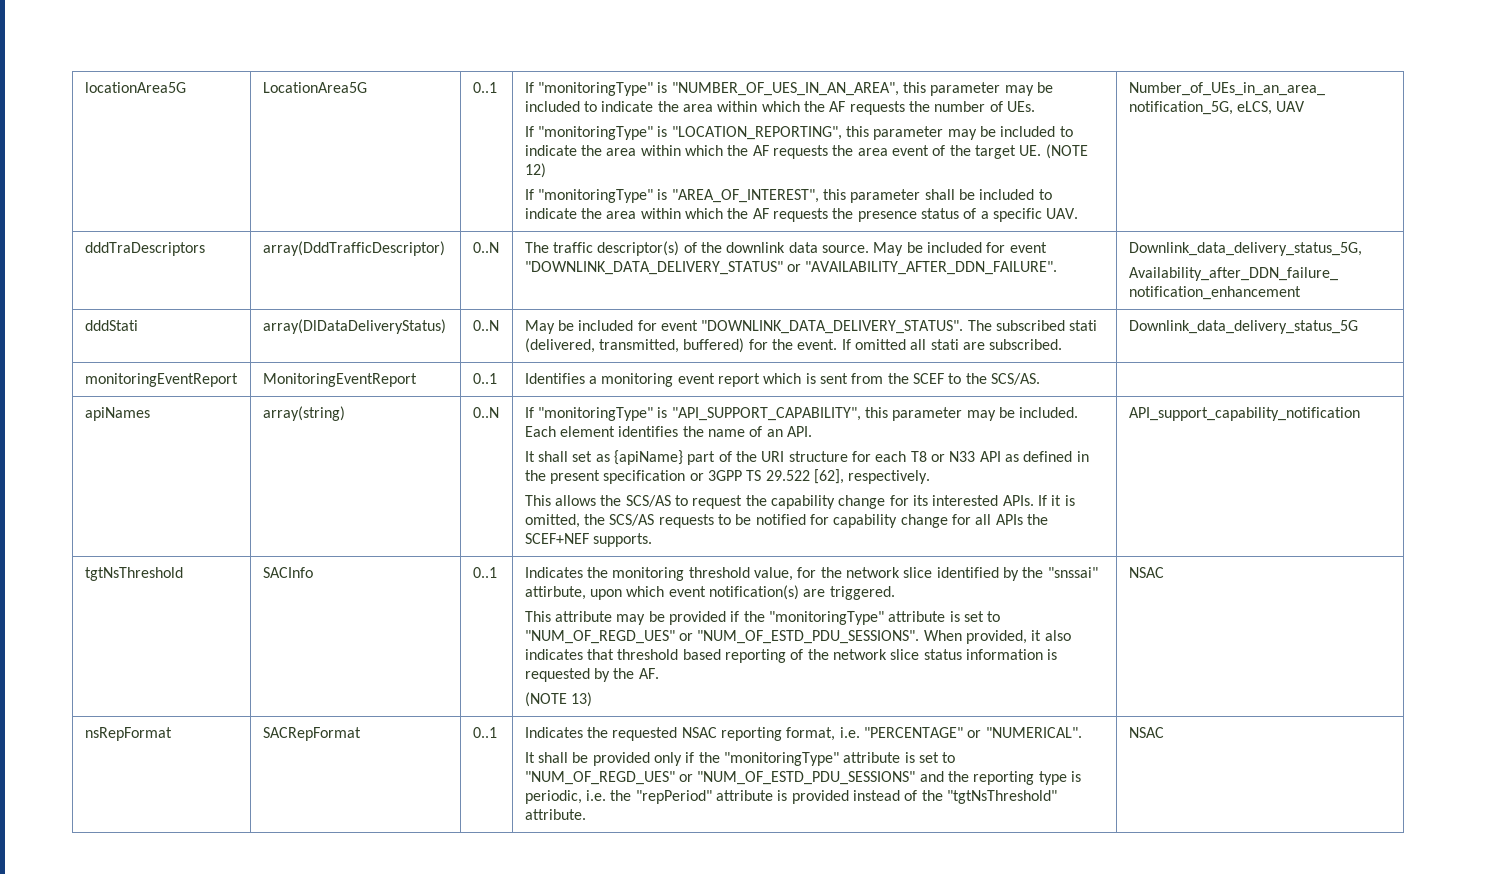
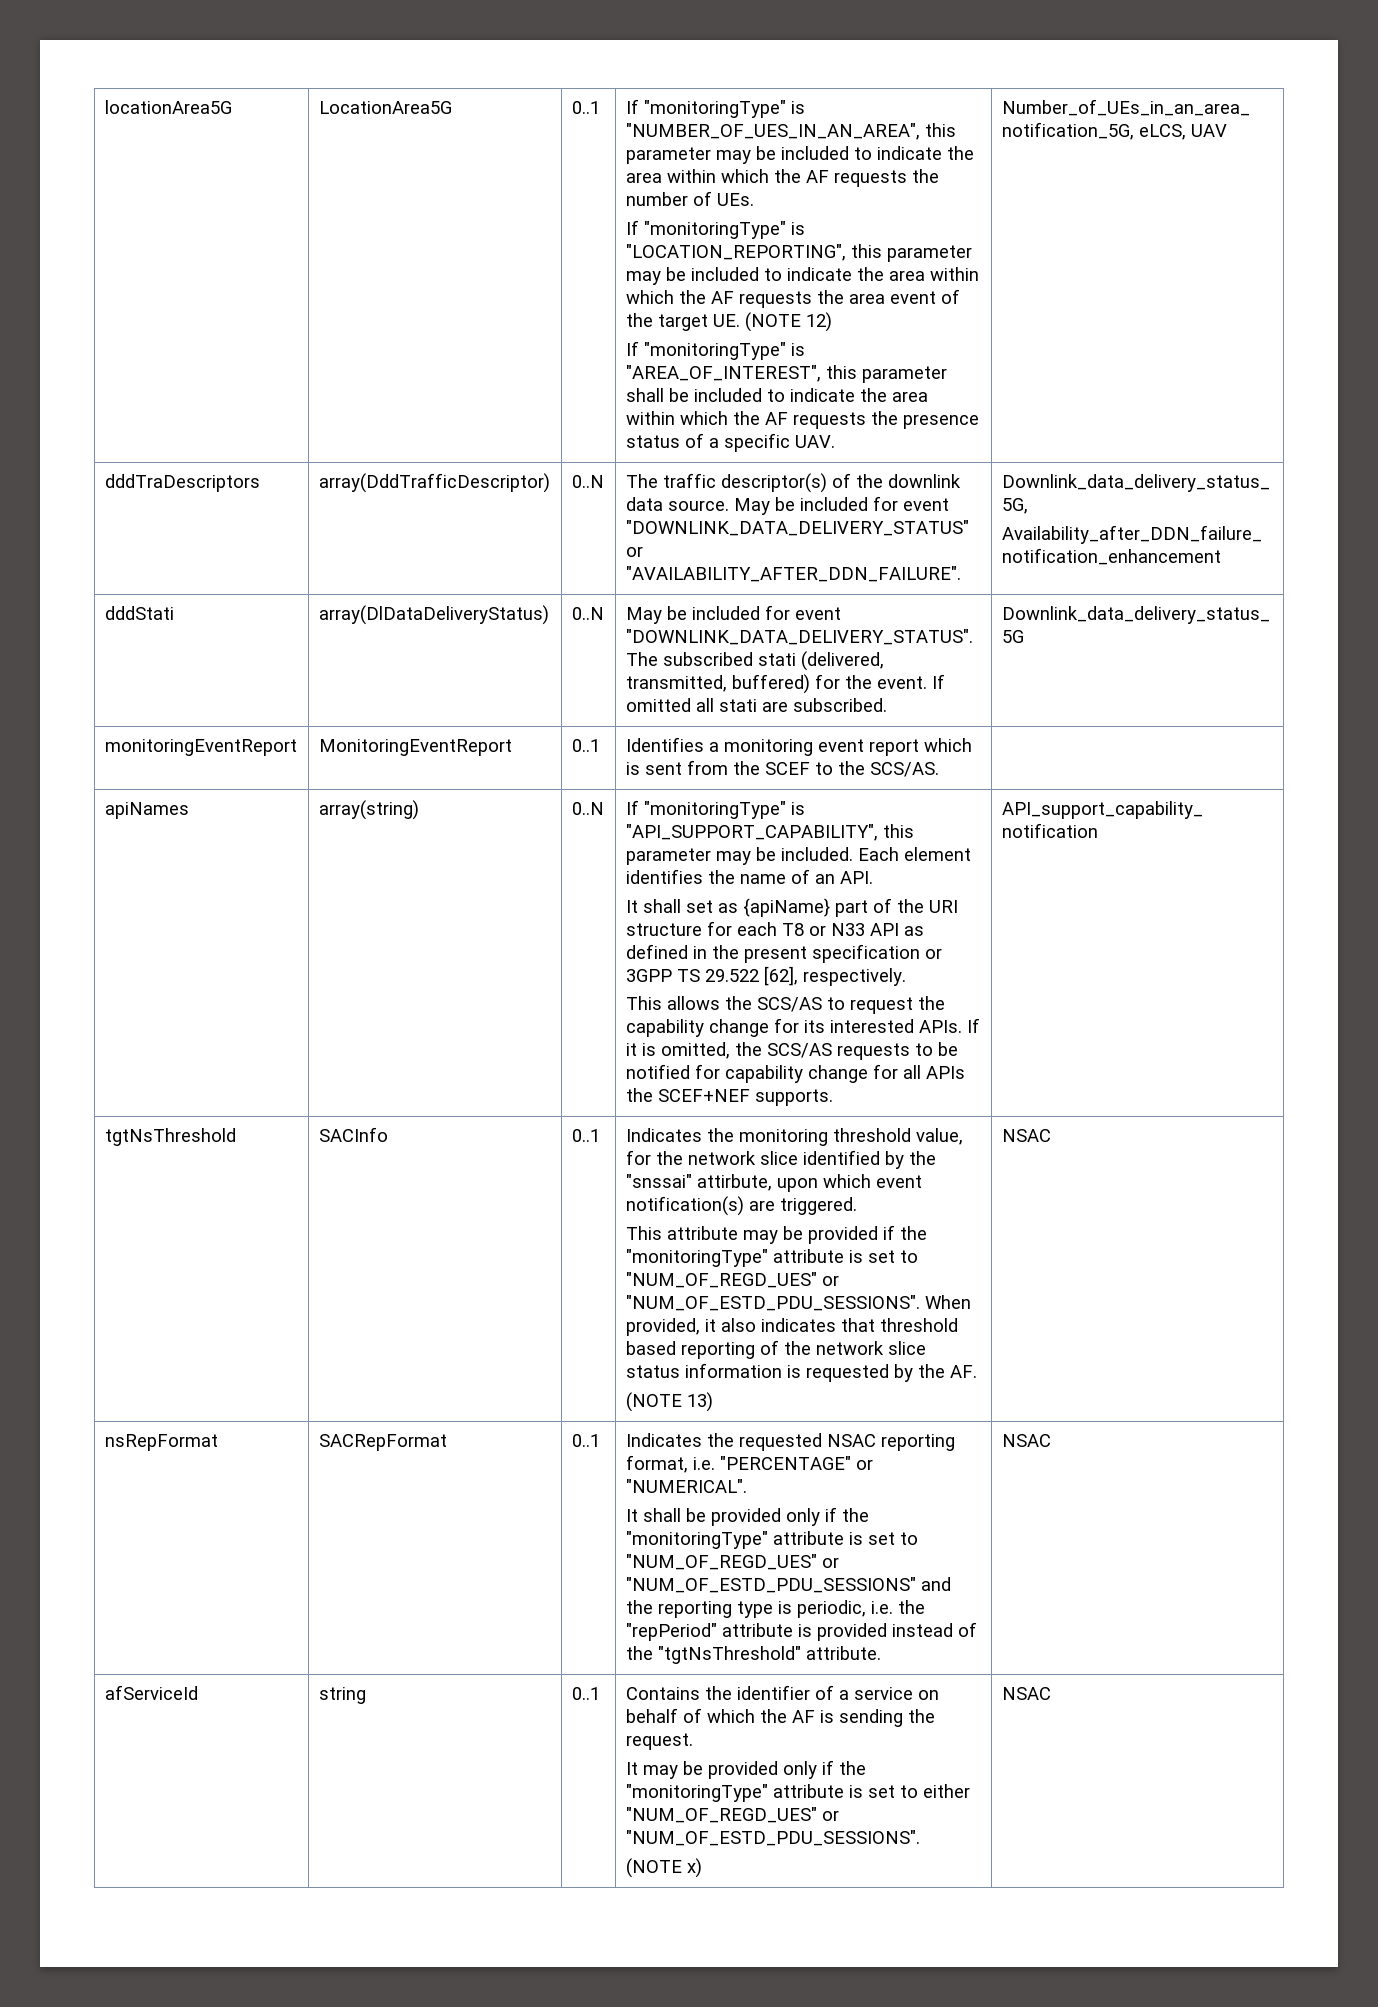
+ afServiceId | string | 0..1 | Contains the identifier of a service on behalf of which the AF is sending the request.
+ It may be provided only if the "monitoringType" attribute is set to either "NUM_OF_REGD_UES" or "NUM_OF_ESTD_PDU_SESSIONS".
+ (NOTE x) | NSAC

